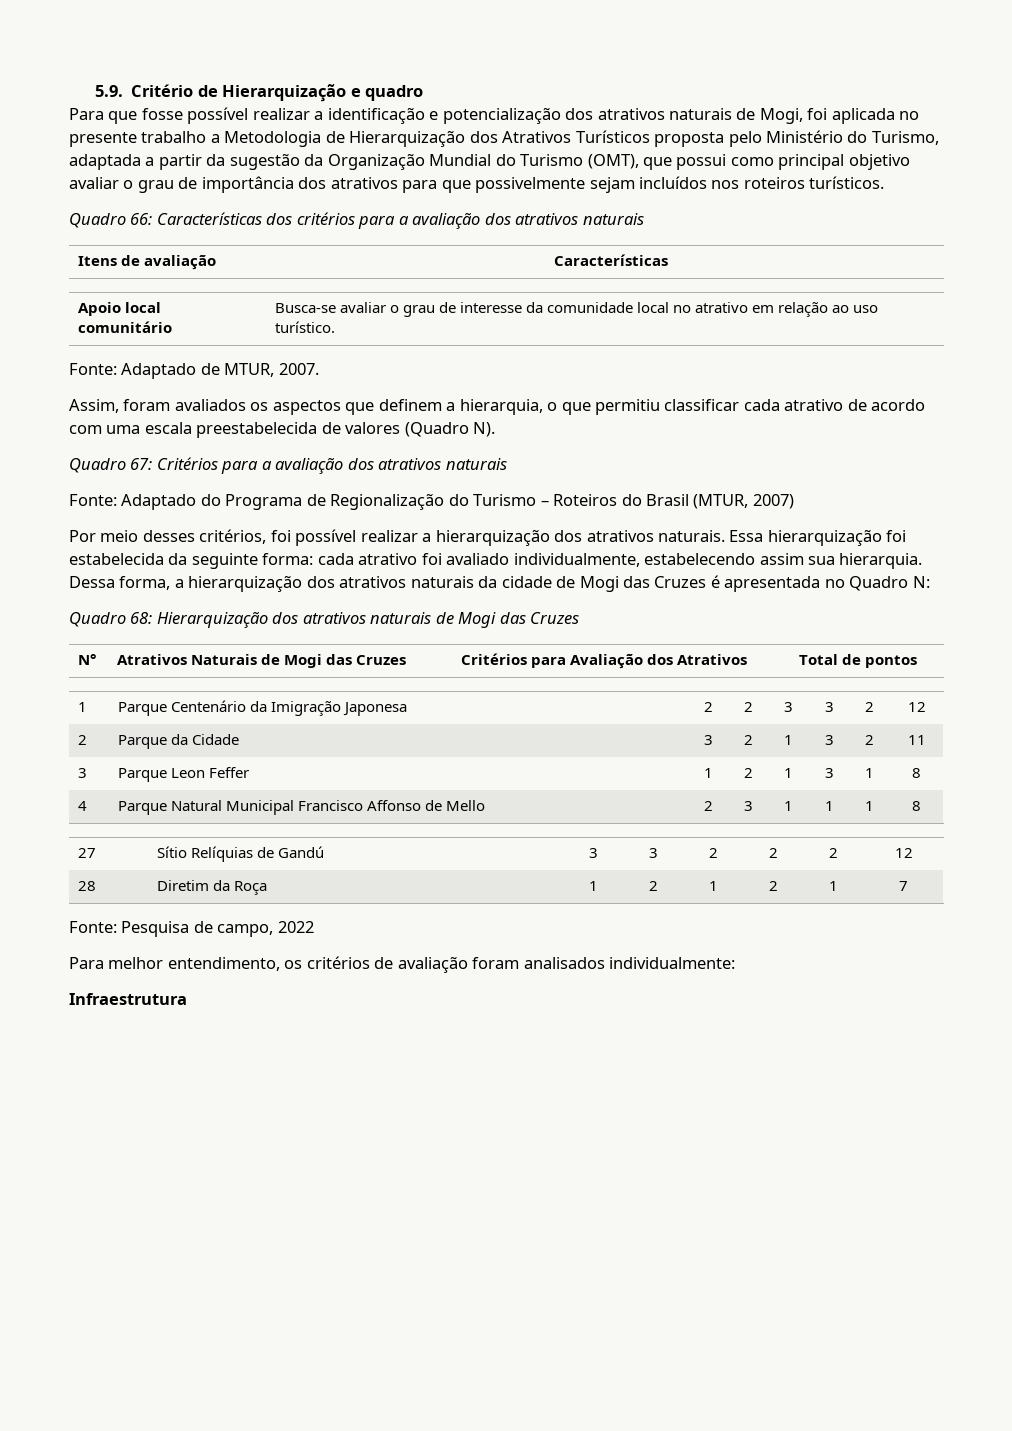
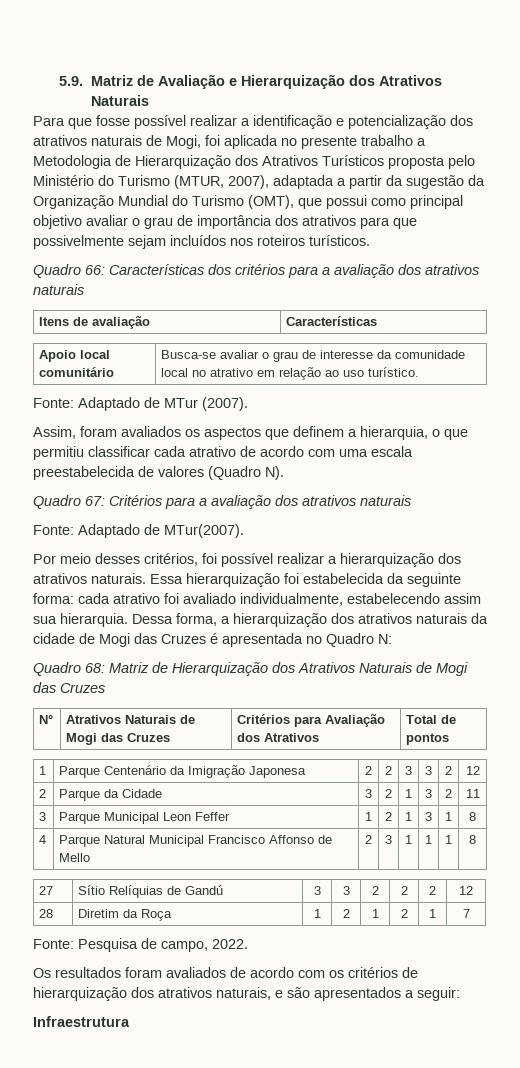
- 5.9. Critério de Hierarquização e quadro
+ 5.9. Matriz de Avaliação e Hierarquização dos Atrativos Naturais
- Para que fosse possível realizar a identificação e potencialização dos atrativos naturais de Mogi, foi aplicada no presente trabalho a Metodologia de Hierarquização dos Atrativos Turísticos proposta pelo Ministério do Turismo, adaptada a partir da sugestão da Organização Mundial do Turismo (OMT), que possui como principal objetivo avaliar o grau de importância dos atrativos para que possivelmente sejam incluídos nos roteiros turísticos.
+ Para que fosse possível realizar a identificação e potencialização dos atrativos naturais de Mogi, foi aplicada no presente trabalho a Metodologia de Hierarquização dos Atrativos Turísticos proposta pelo Ministério do Turismo (MTUR, 2007), adaptada a partir da sugestão da Organização Mundial do Turismo (OMT), que possui como principal objetivo avaliar o grau de importância dos atrativos para que possivelmente sejam incluídos nos roteiros turísticos.
- Fonte: Adaptado de MTUR, 2007.
+ Fonte: Adaptado de MTur (2007).
- Fonte: Adaptado do Programa de Regionalização do Turismo – Roteiros do Brasil (MTUR, 2007)
+ Fonte: Adaptado de MTur(2007).
- Quadro 68: Hierarquização dos atrativos naturais de Mogi das Cruzes
+ Quadro 68: Matriz de Hierarquização dos Atrativos Naturais de Mogi das Cruzes
- 3 | Parque Leon Feffer | 1 | 2 | 1 | 3 | 1 | 8
+ 3 | Parque Municipal Leon Feffer | 1 | 2 | 1 | 3 | 1 | 8
- Fonte: Pesquisa de campo, 2022
- Para melhor entendimento, os critérios de avaliação foram analisados individualmente:
+ Fonte: Pesquisa de campo, 2022.
+ Os resultados foram avaliados de acordo com os critérios de hierarquização dos atrativos naturais, e são apresentados a seguir:

